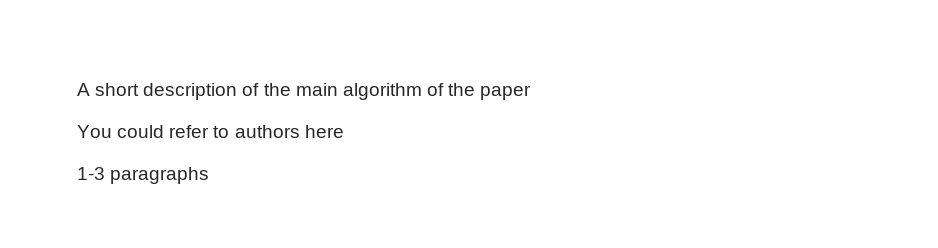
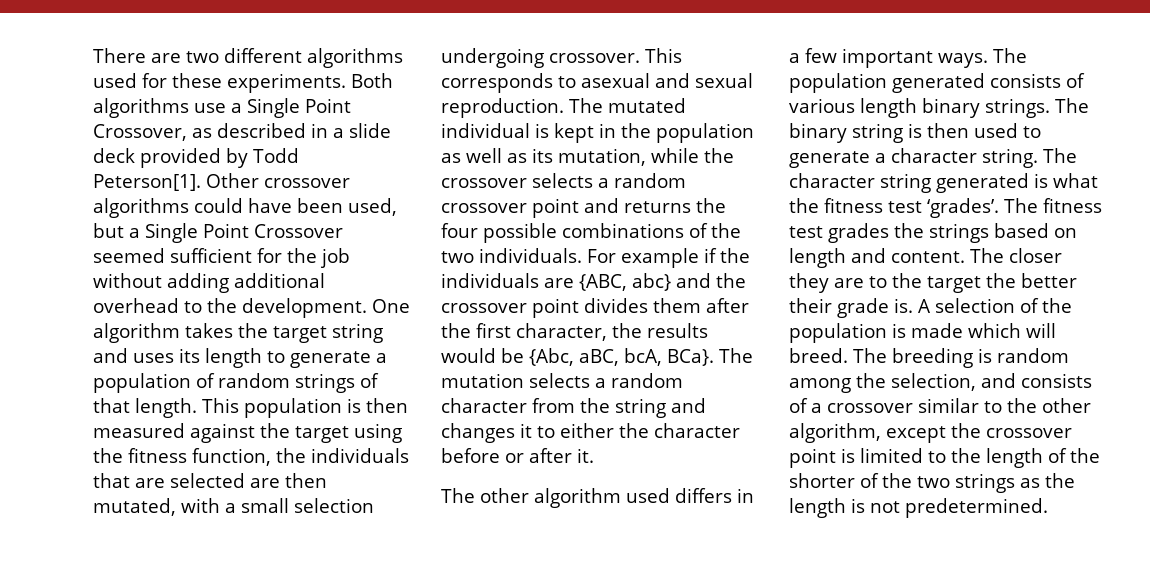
- A short description of the main algorithm of the paper
- You could refer to authors here
- 1-3 paragraphs
+ There are two different algorithms used for these experiments. Both algorithms use a Single Point Crossover, as described in a slide deck provided by Todd Peterson[1]. Other crossover algorithms could have been used, but a Single Point Crossover seemed sufficient for the job without adding additional overhead to the development. One algorithm takes the target string and uses its length to generate a population of random strings of that length. This population is then measured against the target using the fitness function, the individuals that are selected are then mutated, with a small selection undergoing crossover. This corresponds to asexual and sexual reproduction. The mutated individual is kept in the population as well as its mutation, while the crossover selects a random crossover point and returns the four possible combinations of the two individuals. For example if the individuals are {ABC, abc} and the crossover point divides them after the first character, the results would be {Abc, aBC, bcA, BCa}. The mutation selects a random character from the string and changes it to either the character before or after it.
+ The other algorithm used differs in a few important ways. The population generated consists of various length binary strings. The binary string is then used to generate a character string. The character string generated is what the fitness test ‘grades’. The fitness test grades the strings based on length and content. The closer they are to the target the better their grade is. A selection of the population is made which will breed. The breeding is random among the selection, and consists of a crossover similar to the other algorithm, except the crossover point is limited to the length of the shorter of the two strings as the length is not predetermined.

